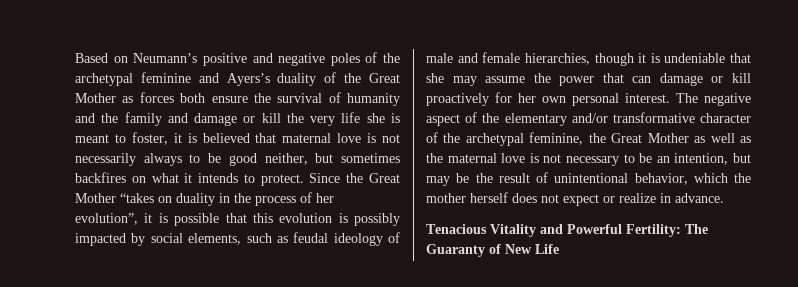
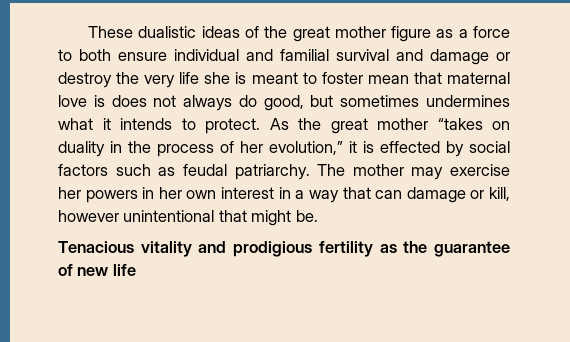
- Based on Neumann’s positive and negative poles of the archetypal feminine and Ayers’s duality of the Great Mother as forces both ensure the survival of humanity and the family and damage or kill the very life she is meant to foster, it is believed that maternal love is not necessarily always to be good neither, but sometimes backfires on what it intends to protect.
+ These dualistic ideas of the great mother figure as a force to both ensure individual and familial survival and damage or destroy the very life she is meant to foster mean that maternal love is does not always do good, but sometimes undermines what it intends to protect.
- Since the Great Mother “takes on duality in the process of her evolution”, it is possible that this evolution is possibly impacted by social elements, such as feudal ideology of male and female hierarchies, though it is undeniable that she may assume the power that can damage or kill proactively for her own personal interest. The negative aspect of the elementary and/or transformative character of the archetypal feminine, the Great Mother as well as the maternal love is not necessary to be an intention, but may be the result of unintentional behavior, which the mother herself does not expect or realize in advance.
- Tenacious Vitality and Powerful Fertility: The Guaranty of New Life
+ As the great mother “takes on duality in the process of her evolution,” it is effected by social factors such as feudal patriarchy. The mother may exercise her powers in her own interest in a way that can damage or kill, however unintentional that might be.
+ Tenacious vitality and prodigious fertility as the guarantee of new life

